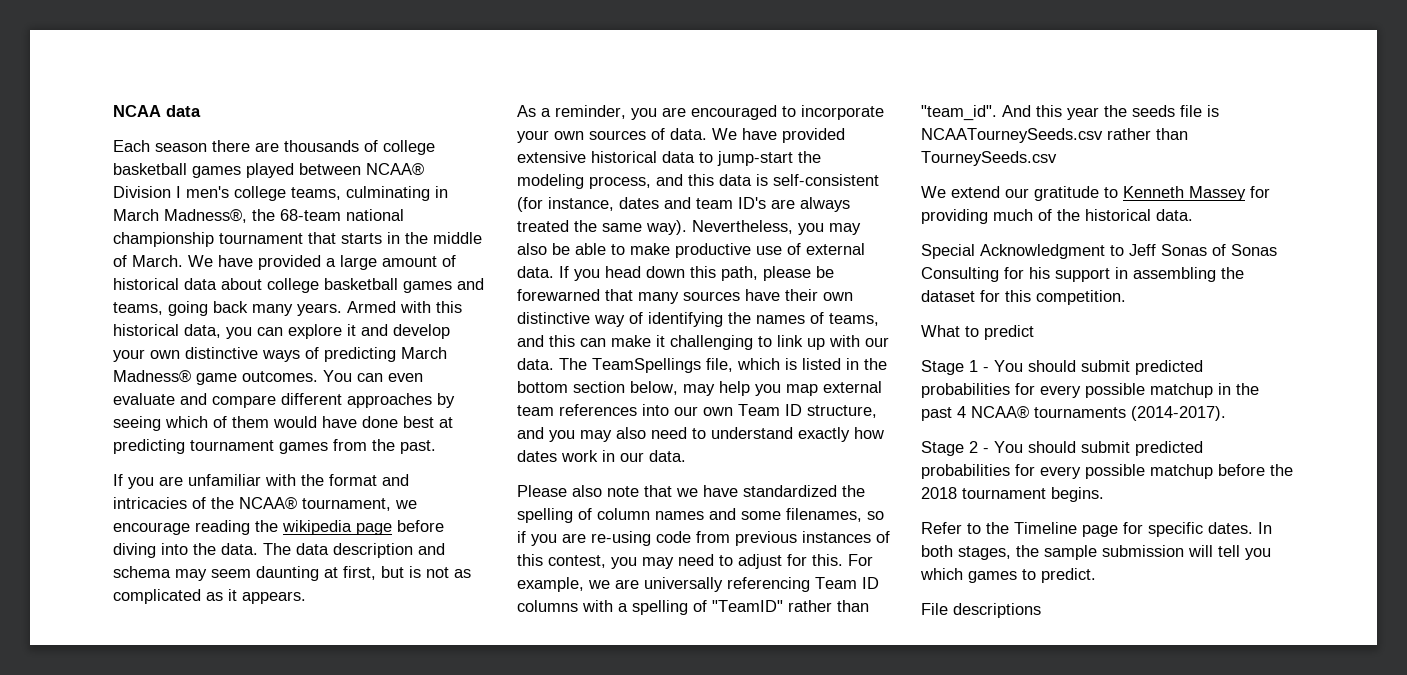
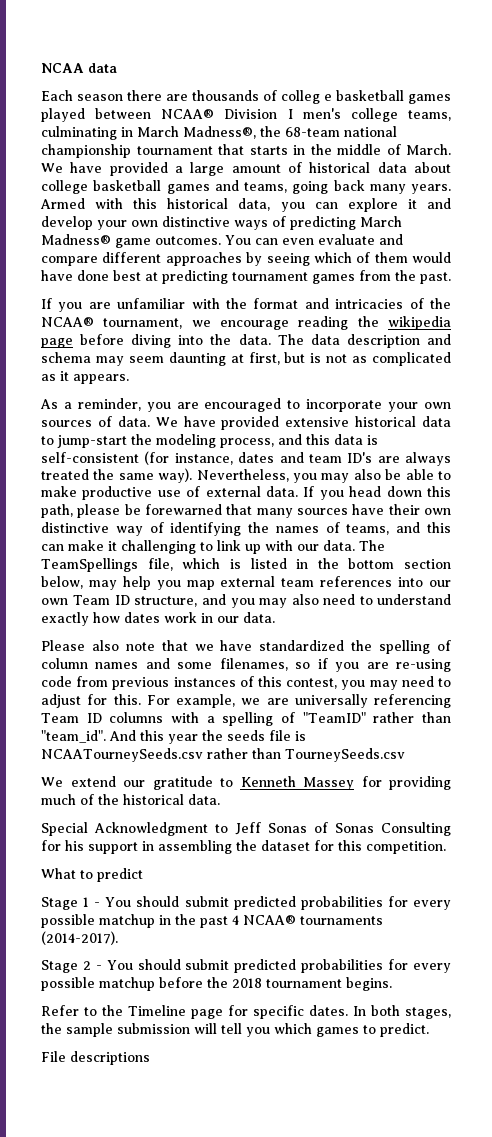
- Each season there are thousands of college basketball games played between NCAA® Division I men's college teams, culminating in March Madness®, the 68-team national championship tournament that starts in the middle of March.
+ Each season there are thousands of colleg e basketball games played between NCAA® Division I men's college teams, culminating in March Madness®, the 68-team national championship tournament that starts in the middle of March.

